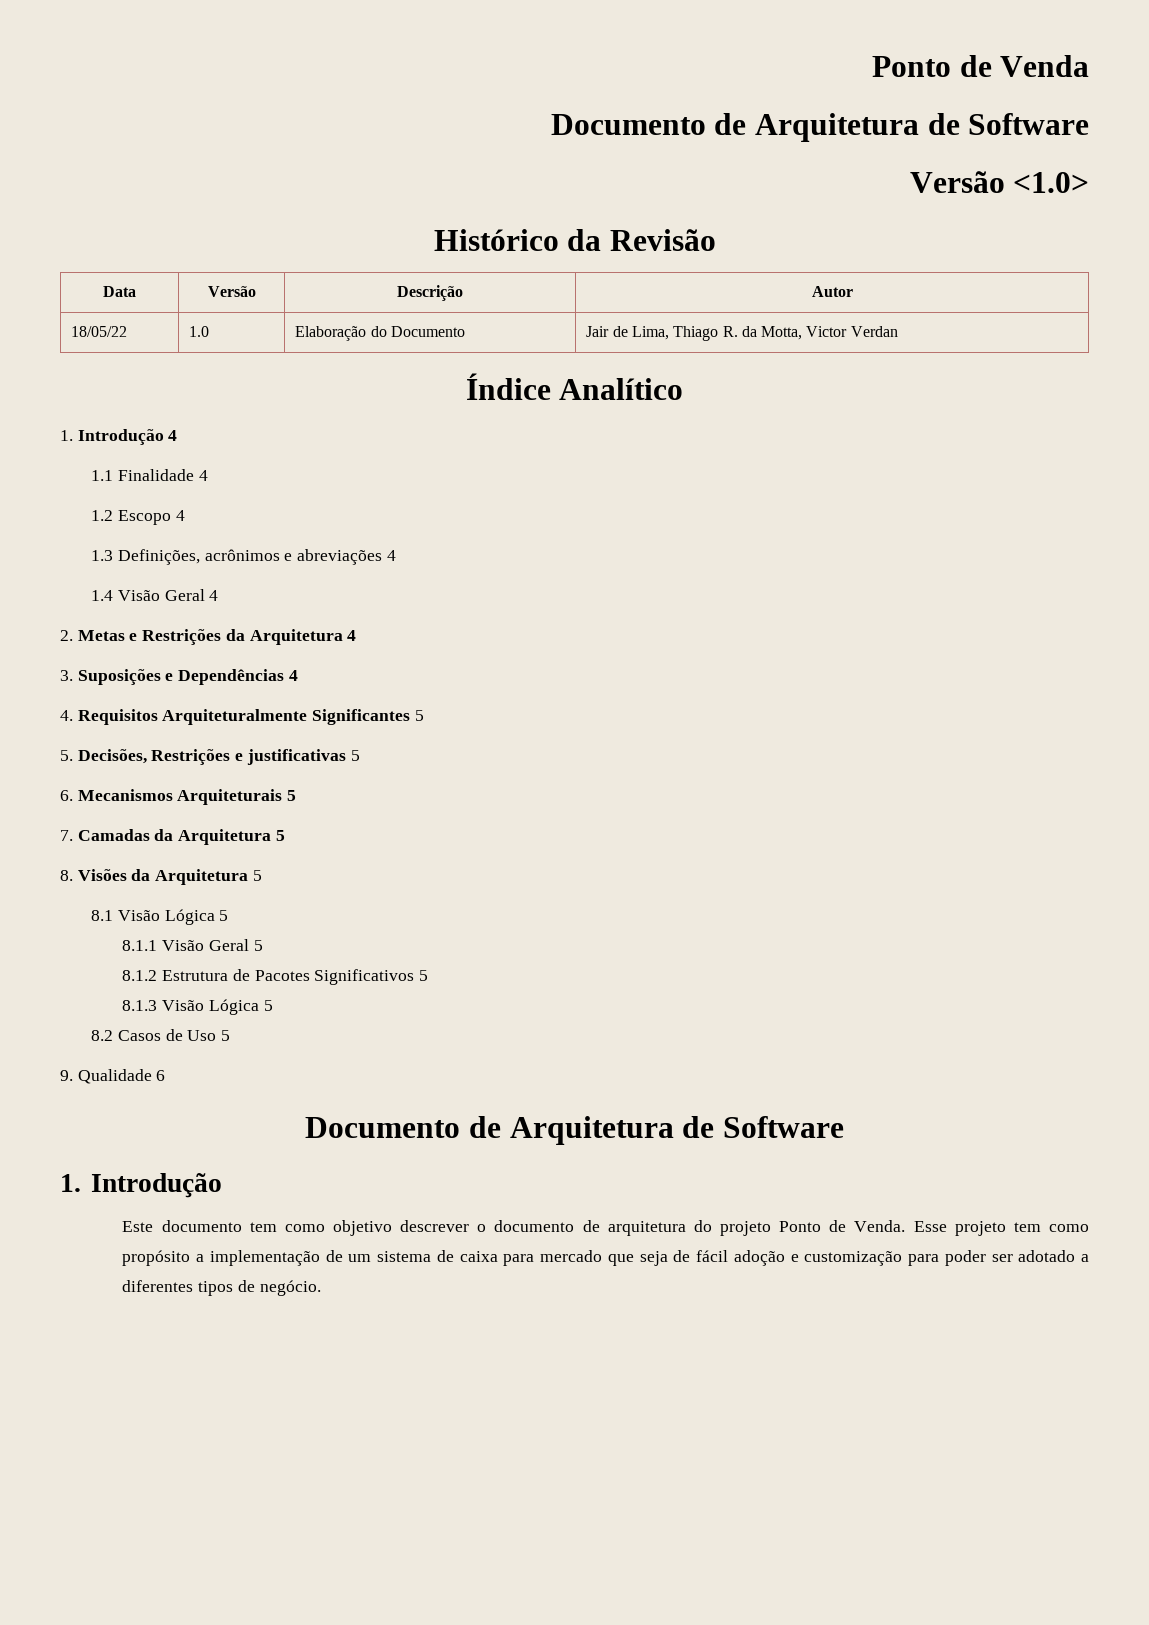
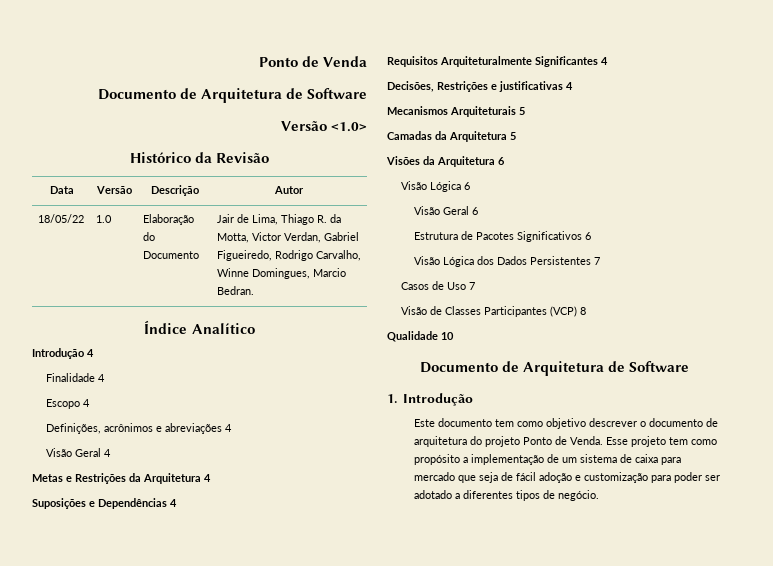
- 18/05/22 | 1.0 | Elaboração do Documento | Jair de Lima, Thiago R. da Motta, Victor Verdan
+ 18/05/22 | 1.0 | Elaboração do Documento | Jair de Lima, Thiago R. da Motta, Victor Verdan, Gabriel Figueiredo, Rodrigo Carvalho, Winne Domingues, Marcio Bedran.
- 1. Introdução 4
+ Introdução 4
- 1.1 Finalidade 4
+ Finalidade 4
- 1.2 Escopo 4
+ Escopo 4
- 1.3 Definições, acrônimos e abreviações 4
+ Definições, acrônimos e abreviações 4
- 1.4 Visão Geral 4
+ Visão Geral 4
- 2. Metas e Restrições da Arquitetura 4
+ Metas e Restrições da Arquitetura 4
- 3. Suposições e Dependências 4
+ Suposições e Dependências 4
- 4. Requisitos Arquiteturalmente Significantes 5
- 5. Decisões, Restrições e justificativas 5
- 6. Mecanismos Arquiteturais 5
+ Requisitos Arquiteturalmente Significantes 4
+ Decisões, Restrições e justificativas 4
+ Mecanismos Arquiteturais 5
- 7. Camadas da Arquitetura 5
+ Camadas da Arquitetura 5
- 8. Visões da Arquitetura 5
- 8.1 Visão Lógica 5
- 8.1.1 Visão Geral 5
- 8.1.2 Estrutura de Pacotes Significativos 5
- 8.1.3 Visão Lógica 5
- 8.2 Casos de Uso 5
- 9. Qualidade 6
+ Visões da Arquitetura 6
+ Visão Lógica 6
+ Visão Geral 6
+ Estrutura de Pacotes Significativos 6
+ Visão Lógica dos Dados Persistentes 7
+ Casos de Uso 7
+ Visão de Classes Participantes (VCP) 8
+ Qualidade 10

